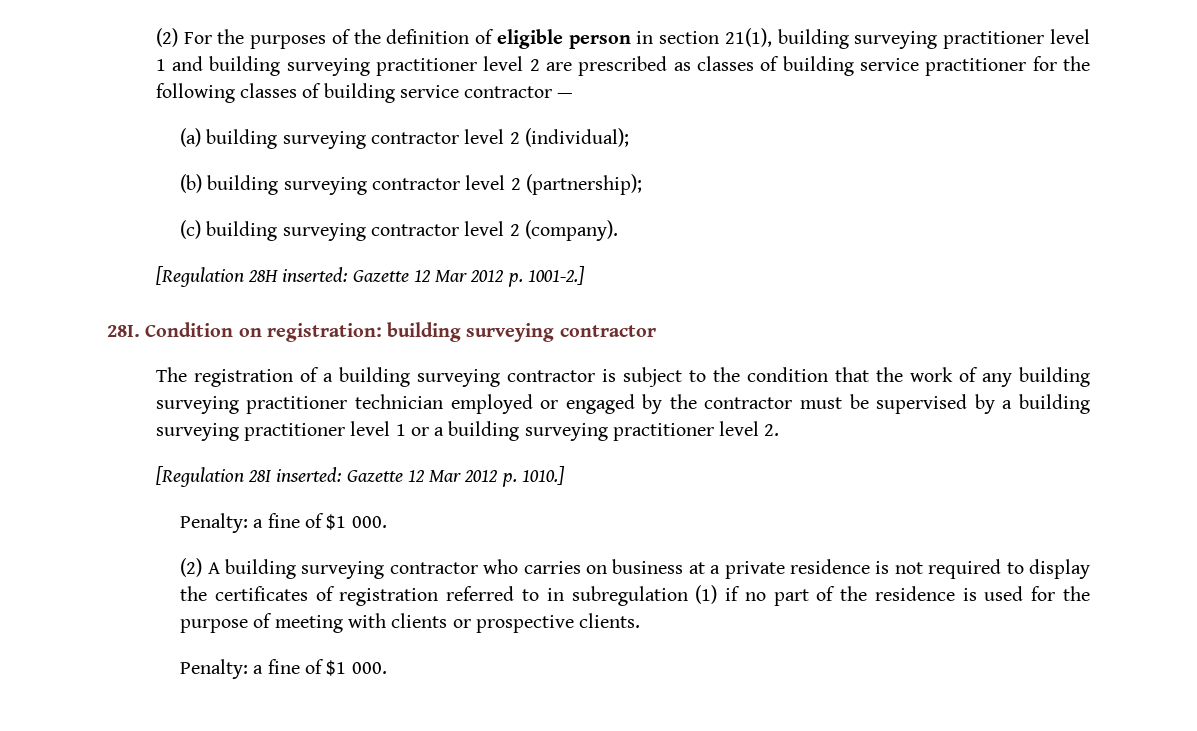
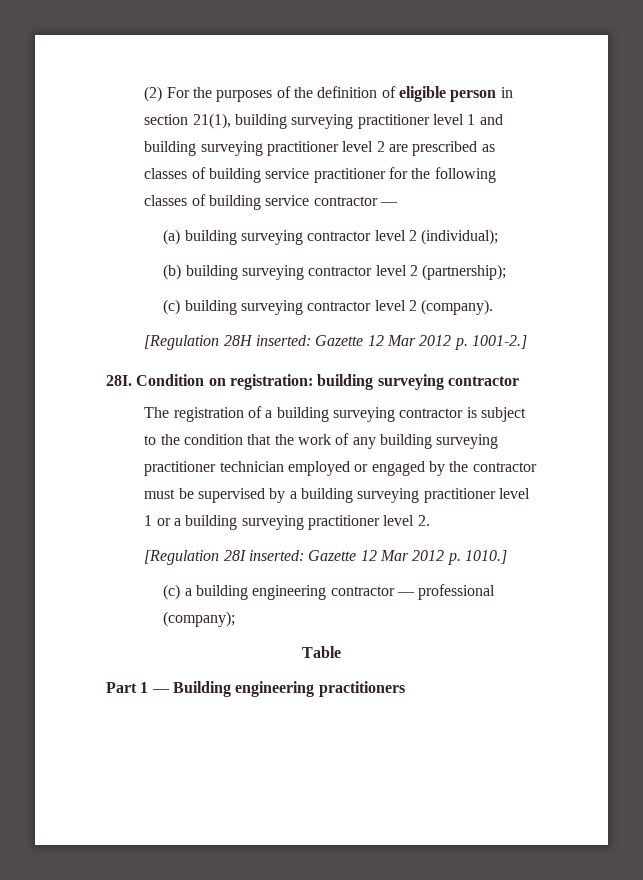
  [Regulation 28I inserted: Gazette 12 Mar 2012 p. 1010.]
- Penalty: a fine of $1 000.
- (2) A building surveying contractor who carries on business at a private residence is not required to display the certificates of registration referred to in subregulation (1) if no part of the residence is used for the purpose of meeting with clients or prospective clients.
- Penalty: a fine of $1 000.
+ (c) a building engineering contractor — professional (company);
+ Table
+ Part 1 — Building engineering practitioners

